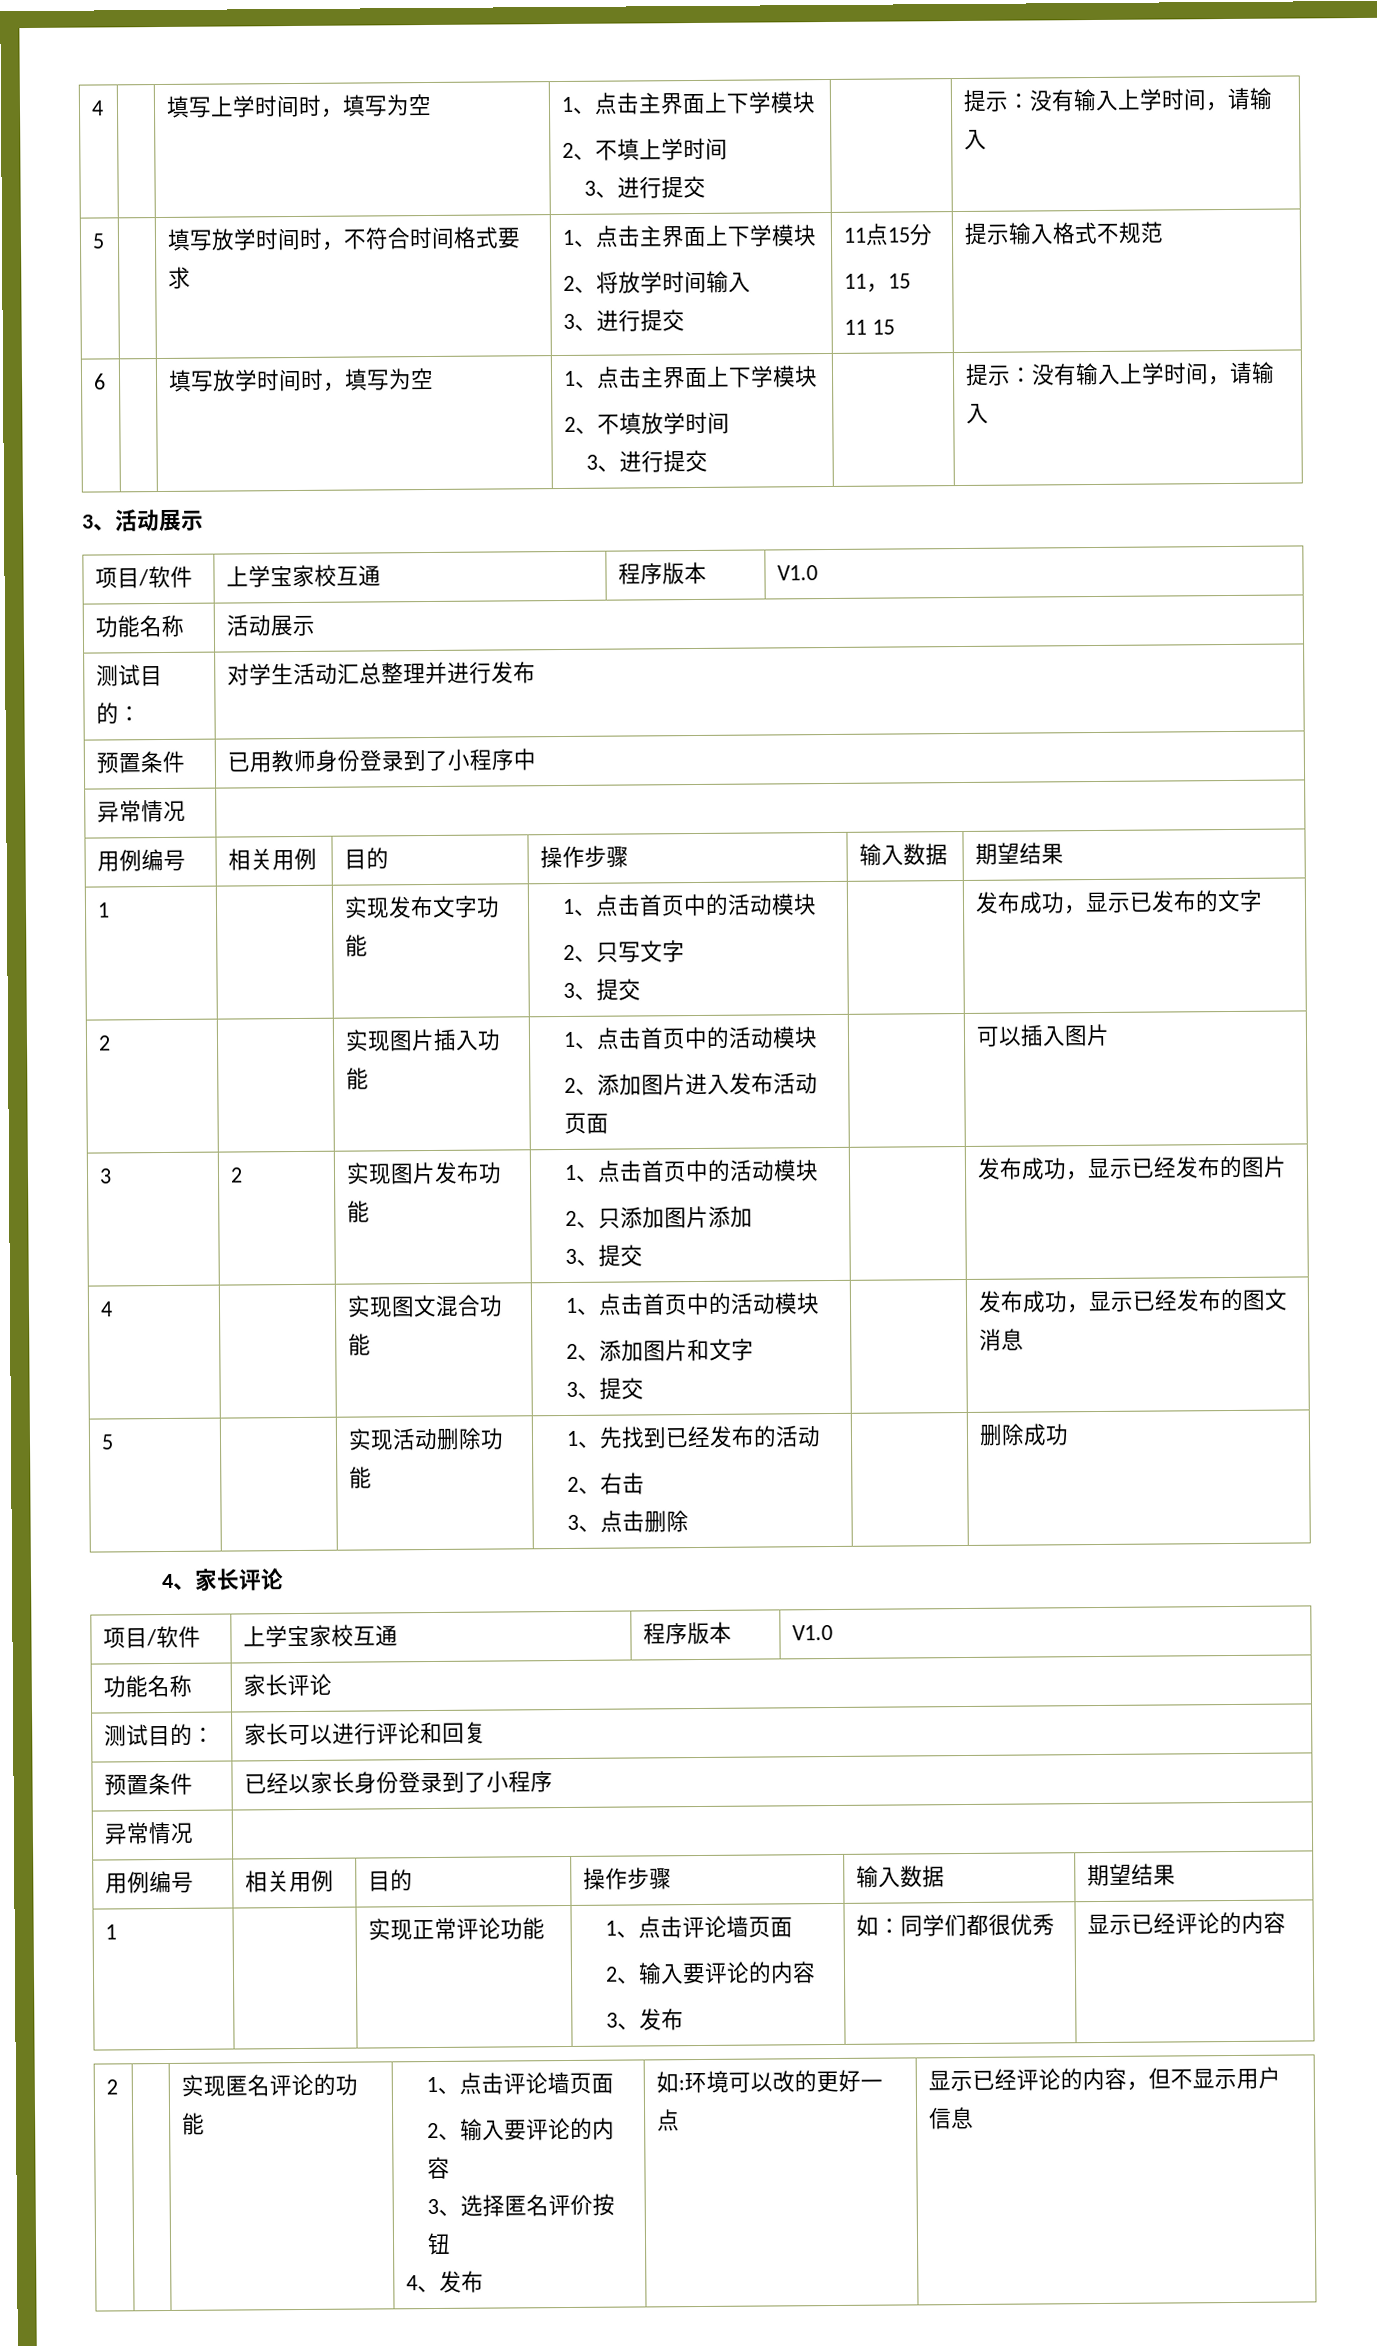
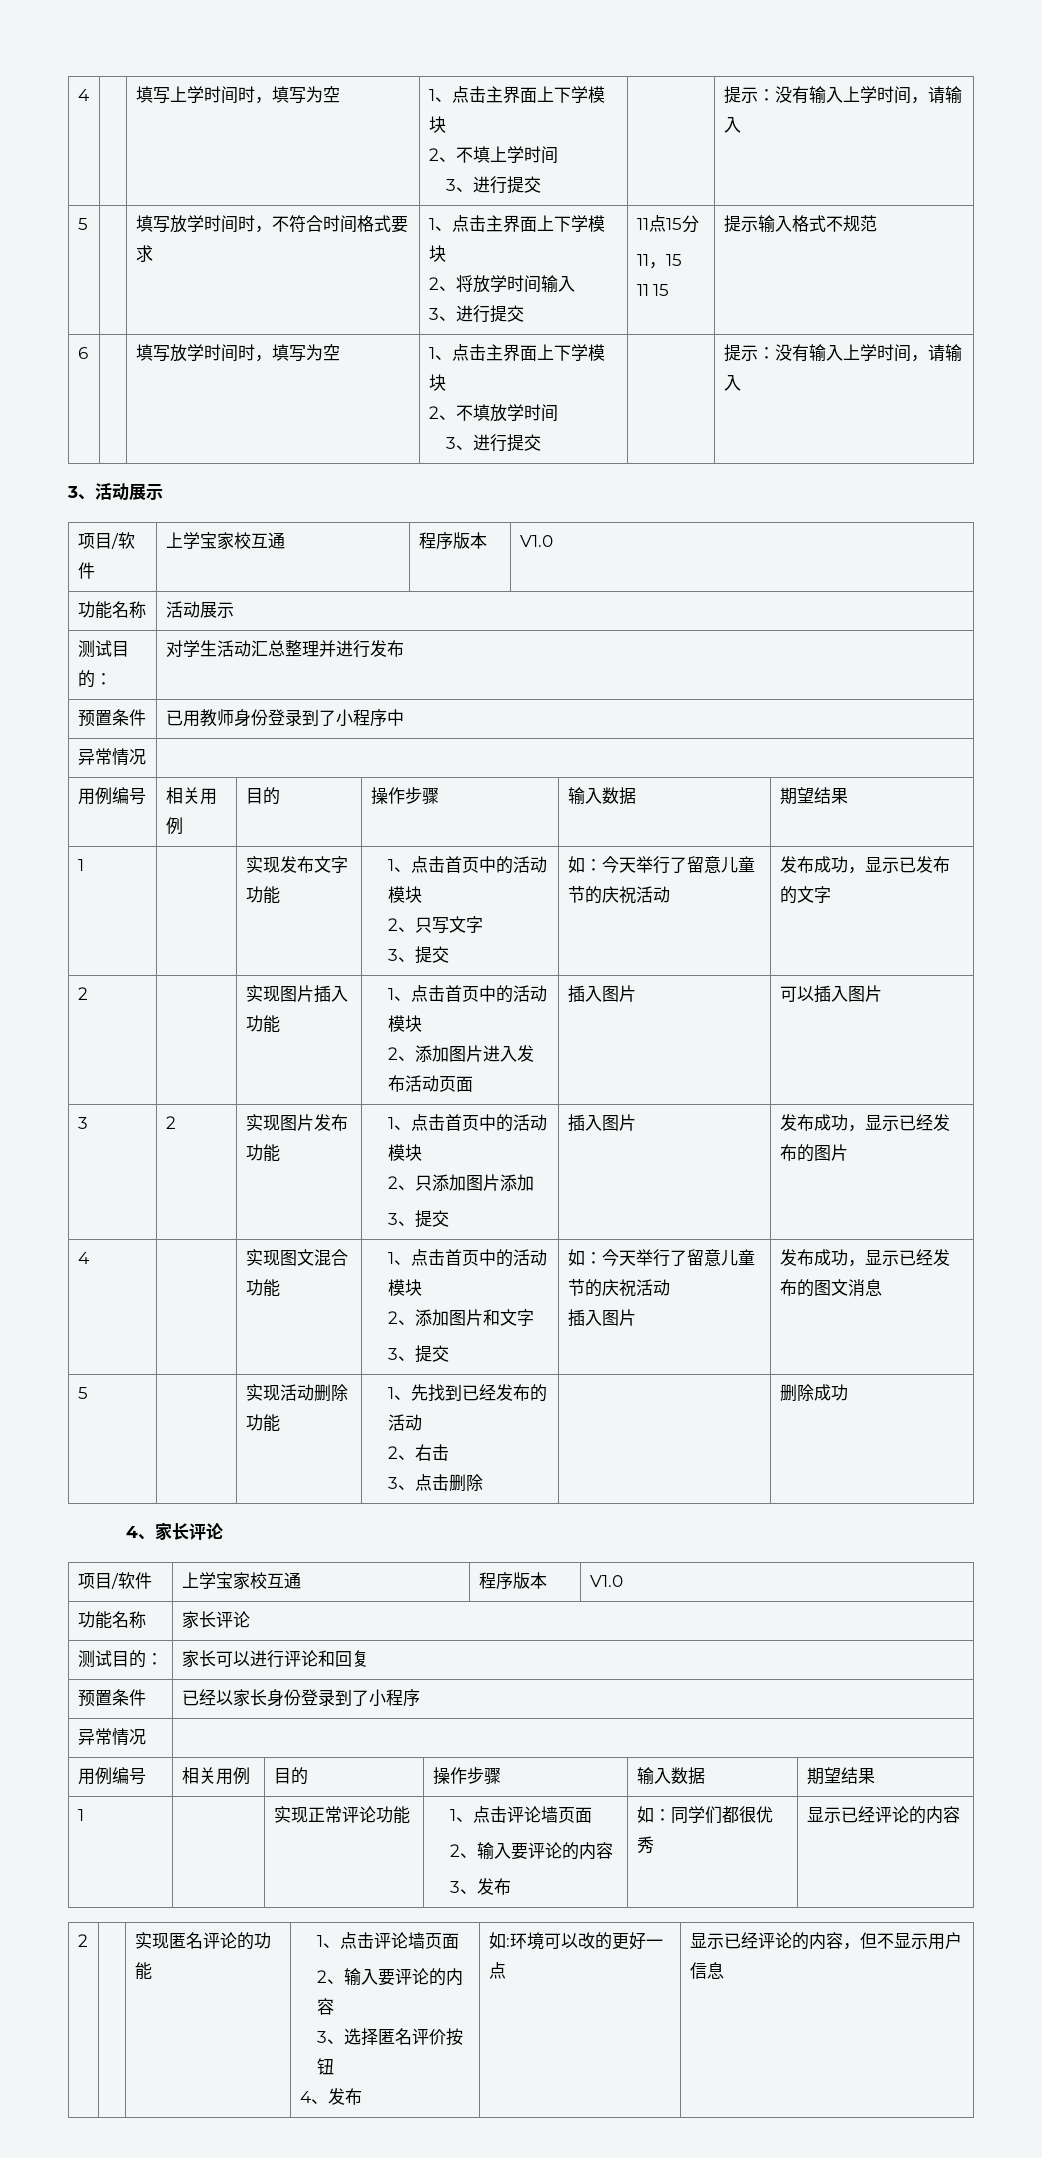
  1 | | 实现发布文字功能 | 1、点击首页中的活动模块
  2、只写文字
- 3、提交 | | 发布成功，显示已发布的文字
+ 3、提交 | 如：今天举行了留意儿童节的庆祝活动 | 发布成功，显示已发布的文字
  2 | | 实现图片插入功能 | 1、点击首页中的活动模块
- 2、添加图片进入发布活动页面 | | 可以插入图片
+ 2、添加图片进入发布活动页面 | 插入图片 | 可以插入图片
  3 | 2 | 实现图片发布功能 | 1、点击首页中的活动模块
  2、只添加图片添加
- 3、提交 | | 发布成功，显示已经发布的图片
+ 3、提交 | 插入图片 | 发布成功，显示已经发布的图片
  4 | | 实现图文混合功能 | 1、点击首页中的活动模块
  2、添加图片和文字
- 3、提交 | | 发布成功，显示已经发布的图文消息
+ 3、提交 | 如：今天举行了留意儿童节的庆祝活动
+ 插入图片 | 发布成功，显示已经发布的图文消息

